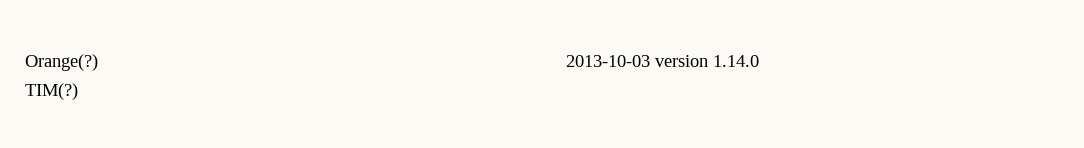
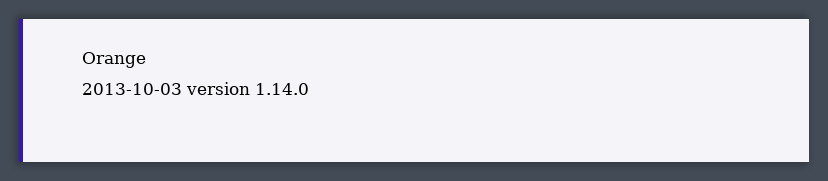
- Orange(?)
- TIM(?)
+ Orange

